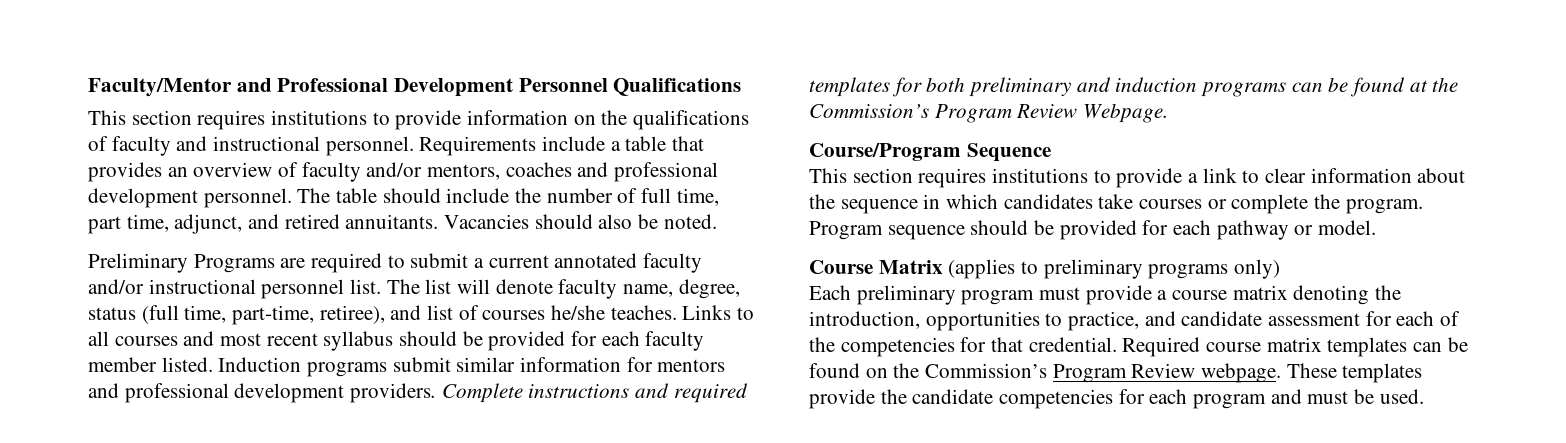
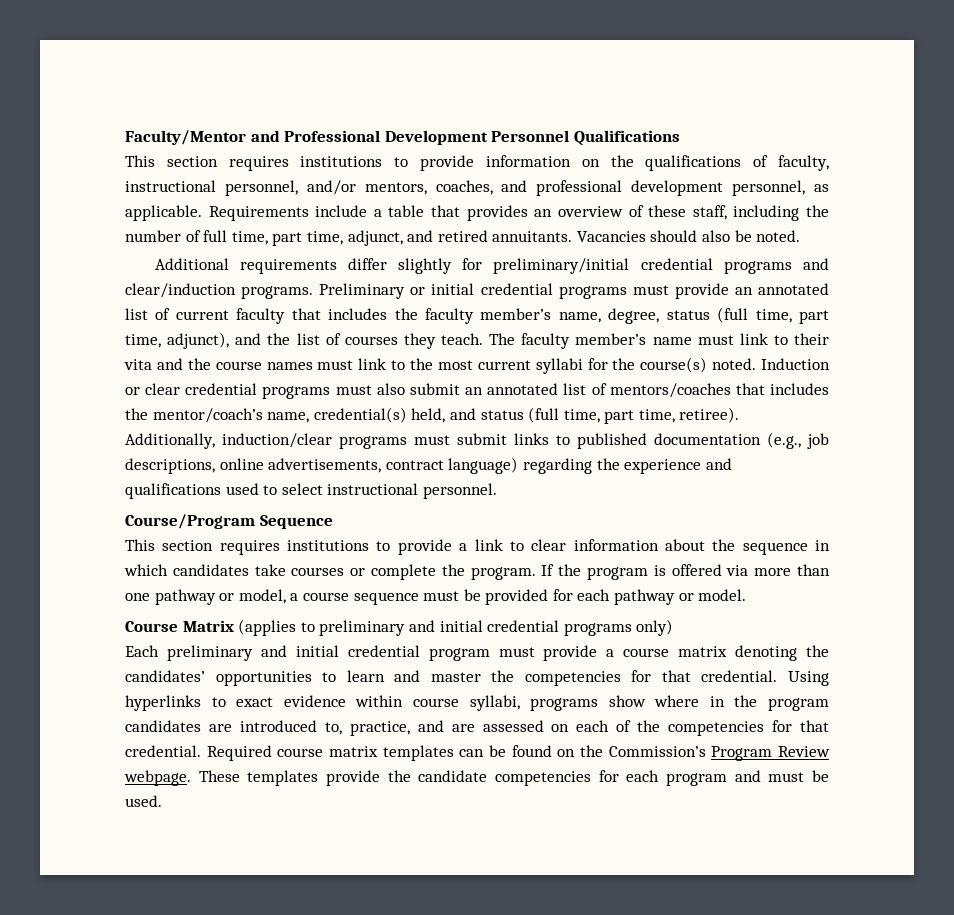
- This section requires institutions to provide information on the qualifications of faculty and instructional personnel.
+ This section requires institutions to provide information on the qualifications of faculty, instructional personnel, and/or mentors, coaches, and professional development personnel, as applicable.
- Requirements include a table that provides an overview of faculty and/or mentors, coaches and professional development personnel. The table should include the number of full time, part time, adjunct, and retired annuitants.
+ Requirements include a table that provides an overview of these staff, including the number of full time, part time, adjunct, and retired annuitants.
- Preliminary Programs are required to submit a current annotated faculty and/or instructional personnel list. The list will denote faculty name, degree, status (full time, part-time, retiree), and list of courses he/she teaches. Links to all courses and most recent syllabus should be provided for each faculty member listed. Induction programs submit similar information for mentors and professional development providers. Complete instructions and required templates for both preliminary and induction programs can be found at the Commission’s Program Review Webpage.
+ Additional requirements differ slightly for preliminary/initial credential programs and clear/induction programs. Preliminary or initial credential programs must provide an annotated list of current faculty that includes the faculty member’s name, degree, status (full time, part time, adjunct), and the list of courses they teach. The faculty member’s name must link to their vita and the course names must link to the most current syllabi for the course(s) noted. Induction or clear credential programs must also submit an annotated list of mentors/coaches that includes the mentor/coach’s name, credential(s) held, and status (full time, part time, retiree). Additionally, induction/clear programs must submit links to published documentation (e.g., job descriptions, online advertisements, contract language) regarding the experience and qualifications used to select instructional personnel.
- Program sequence should be provided for each pathway or model.
+ If the program is offered via more than one pathway or model, a course sequence must be provided for each pathway or model.
- Course Matrix (applies to preliminary programs only)
+ Course Matrix (applies to preliminary and initial credential programs only)
- Each preliminary program must provide a course matrix denoting the introduction, opportunities to practice, and candidate assessment for each of the competencies for that credential.
+ Each preliminary and initial credential program must provide a course matrix denoting the candidates’ opportunities to learn and master the competencies for that credential. Using hyperlinks to exact evidence within course syllabi, programs show where in the program candidates are introduced to, practice, and are assessed on each of the competencies for that credential.

